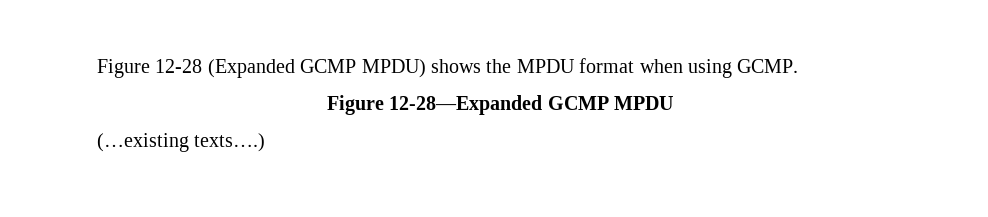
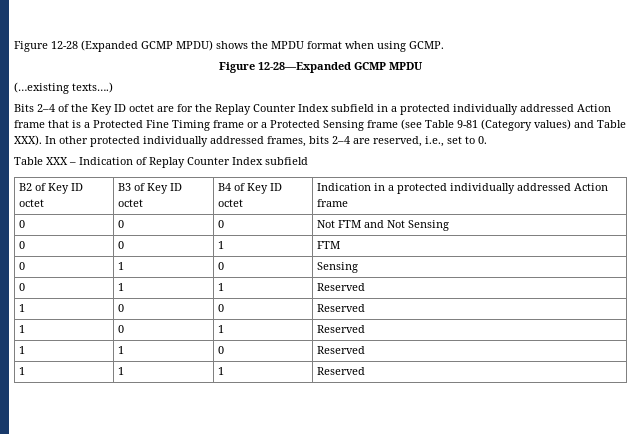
+ Bits 2–4 of the Key ID octet are for the Replay Counter Index subfield in a protected individually addressed Action frame that is a Protected Fine Timing frame or a Protected Sensing frame (see Table 9-81 (Category values) and Table XXX). In other protected individually addressed frames, bits 2–4 are reserved, i.e., set to 0.
+ Table XXX – Indication of Replay Counter Index subfield
+ B2 of Key ID octet | B3 of Key ID octet | B4 of Key ID octet | Indication in a protected individually addressed Action frame
+ 0 | 0 | 0 | Not FTM and Not Sensing
+ 0 | 0 | 1 | FTM
+ 0 | 1 | 0 | Sensing
+ 0 | 1 | 1 | Reserved
+ 1 | 0 | 0 | Reserved
+ 1 | 0 | 1 | Reserved
+ 1 | 1 | 0 | Reserved
+ 1 | 1 | 1 | Reserved

